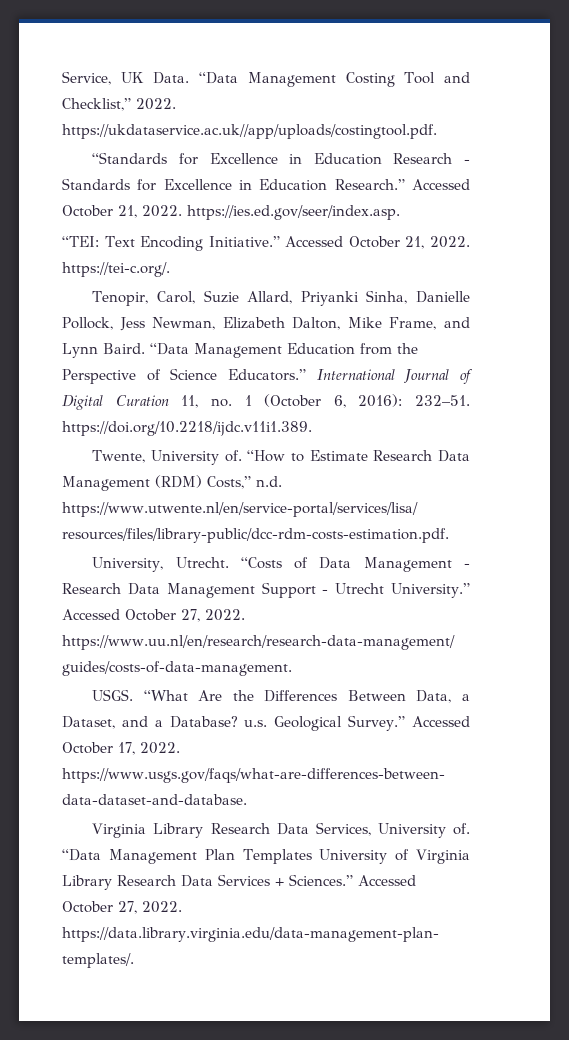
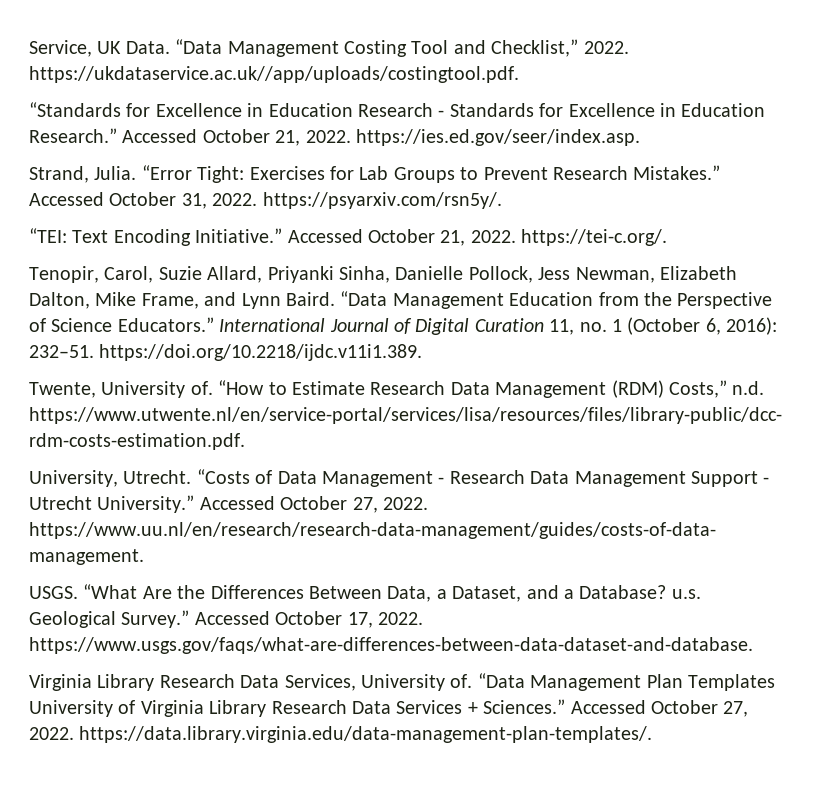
+ Strand, Julia. “Error Tight: Exercises for Lab Groups to Prevent Research Mistakes.” Accessed October 31, 2022. https://psyarxiv.com/rsn5y/.

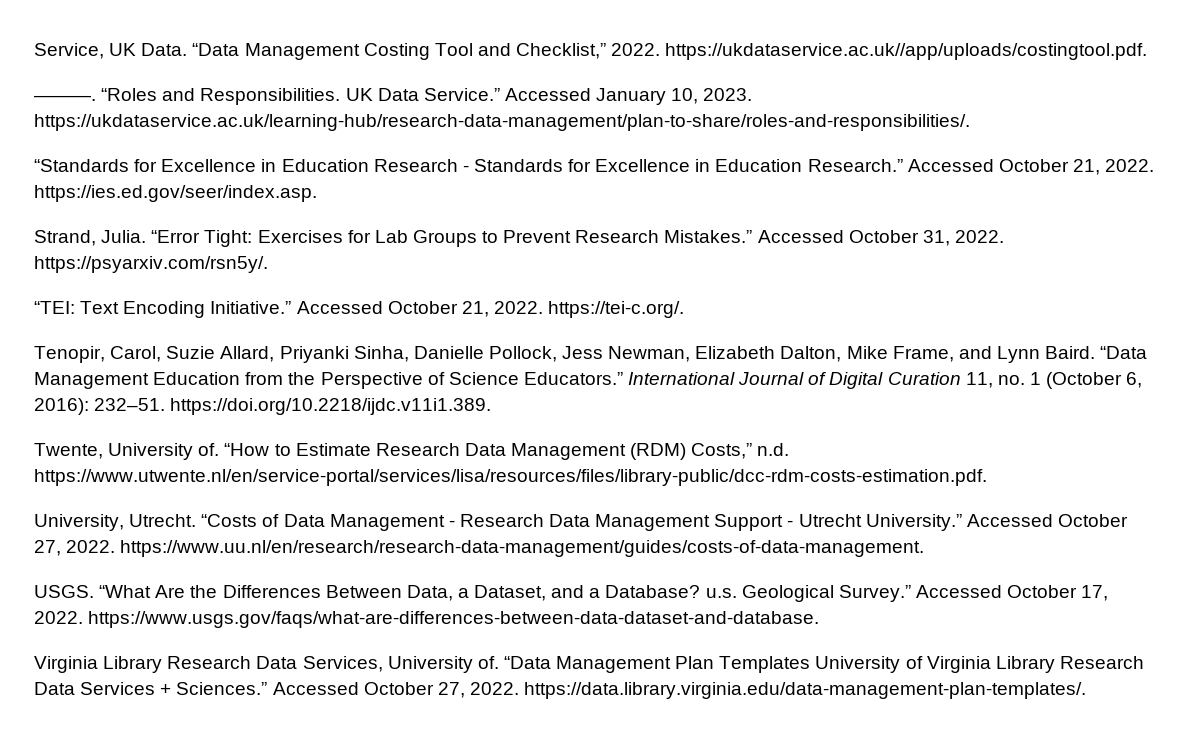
+ ———. “Roles and Responsibilities. UK Data Service.” Accessed January 10, 2023. https://ukdataservice.ac.uk/learning-hub/research-data-management/plan-to-share/roles-and-responsibilities/.

